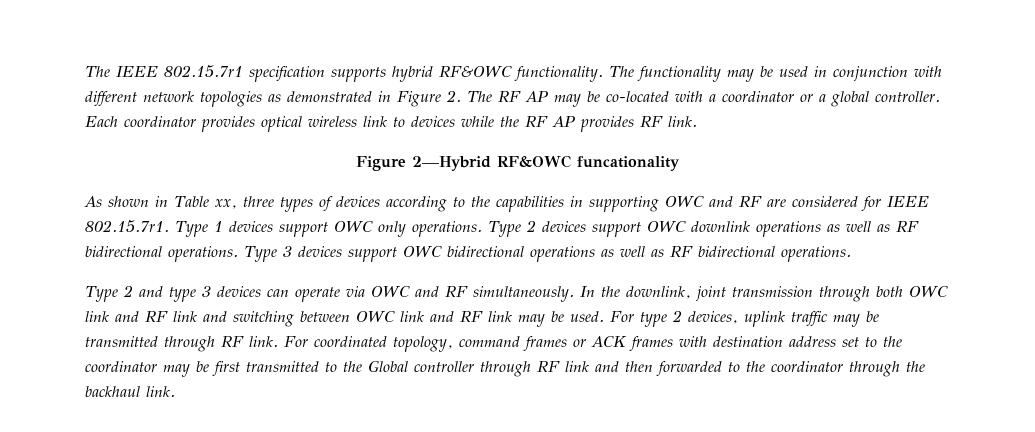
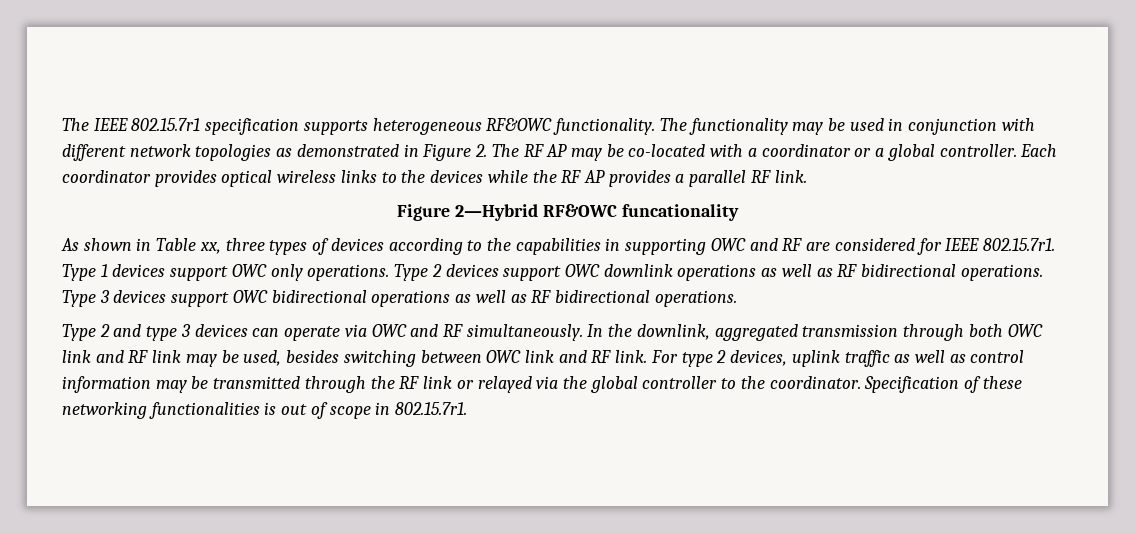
- The IEEE 802.15.7r1 specification supports hybrid RF&OWC functionality.
+ The IEEE 802.15.7r1 specification supports heterogeneous RF&OWC functionality.
- Each coordinator provides optical wireless link to devices while the RF AP provides RF link.
+ Each coordinator provides optical wireless links to the devices while the RF AP provides a parallel RF link.
- In the downlink, joint transmission through both OWC link and RF link and switching between OWC link and RF link may be used.
+ In the downlink, aggregated transmission through both OWC link and RF link may be used, besides switching between OWC link and RF link.
- For type 2 devices, uplink traffic may be transmitted through RF link. For coordinated topology, command frames or ACK frames with destination address set to the coordinator may be first transmitted to the Global controller through RF link and then forwarded to the coordinator through the backhaul link.
+ For type 2 devices, uplink traffic as well as control information may be transmitted through the RF link or relayed via the global controller to the coordinator. Specification of these networking functionalities is out of scope in 802.15.7r1.

